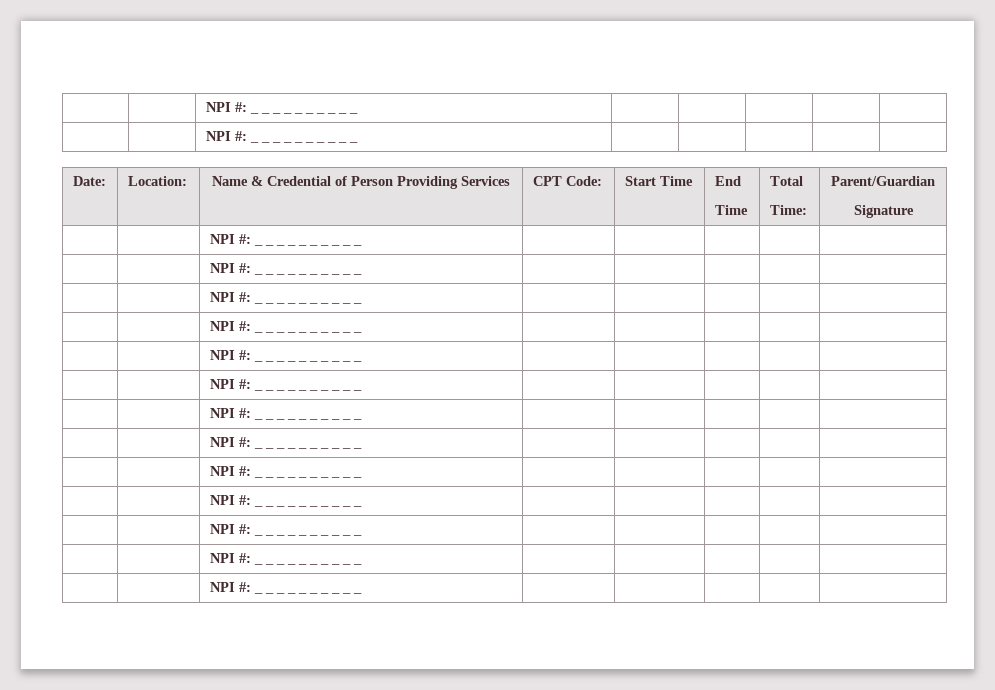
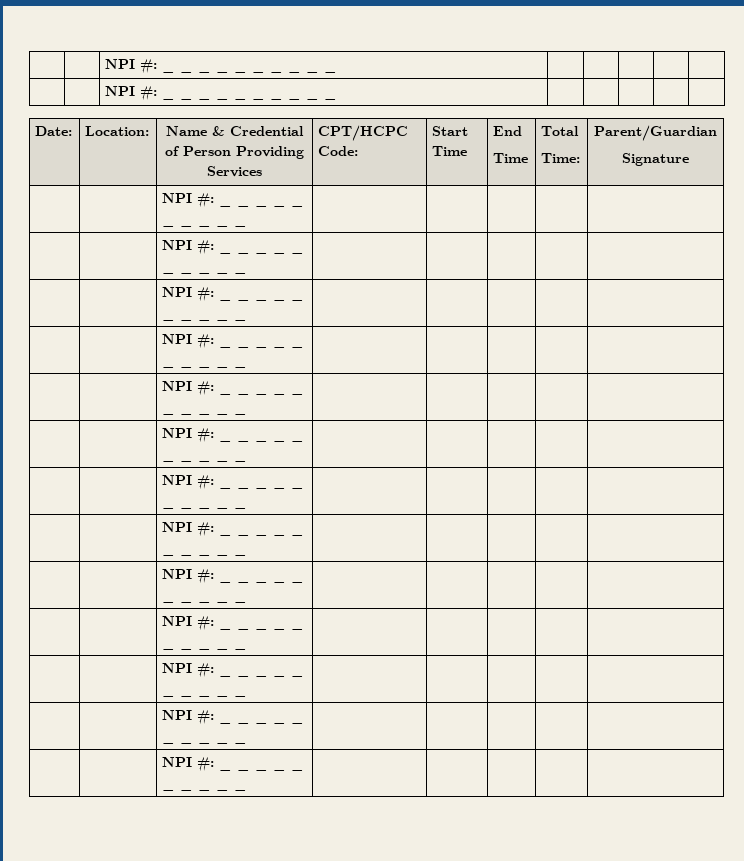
- Date: | Location: | Name & Credential of Person Providing Services | CPT Code: | Start Time | End
+ Date: | Location: | Name & Credential of Person Providing Services | CPT/HCPC Code: | Start Time | End

